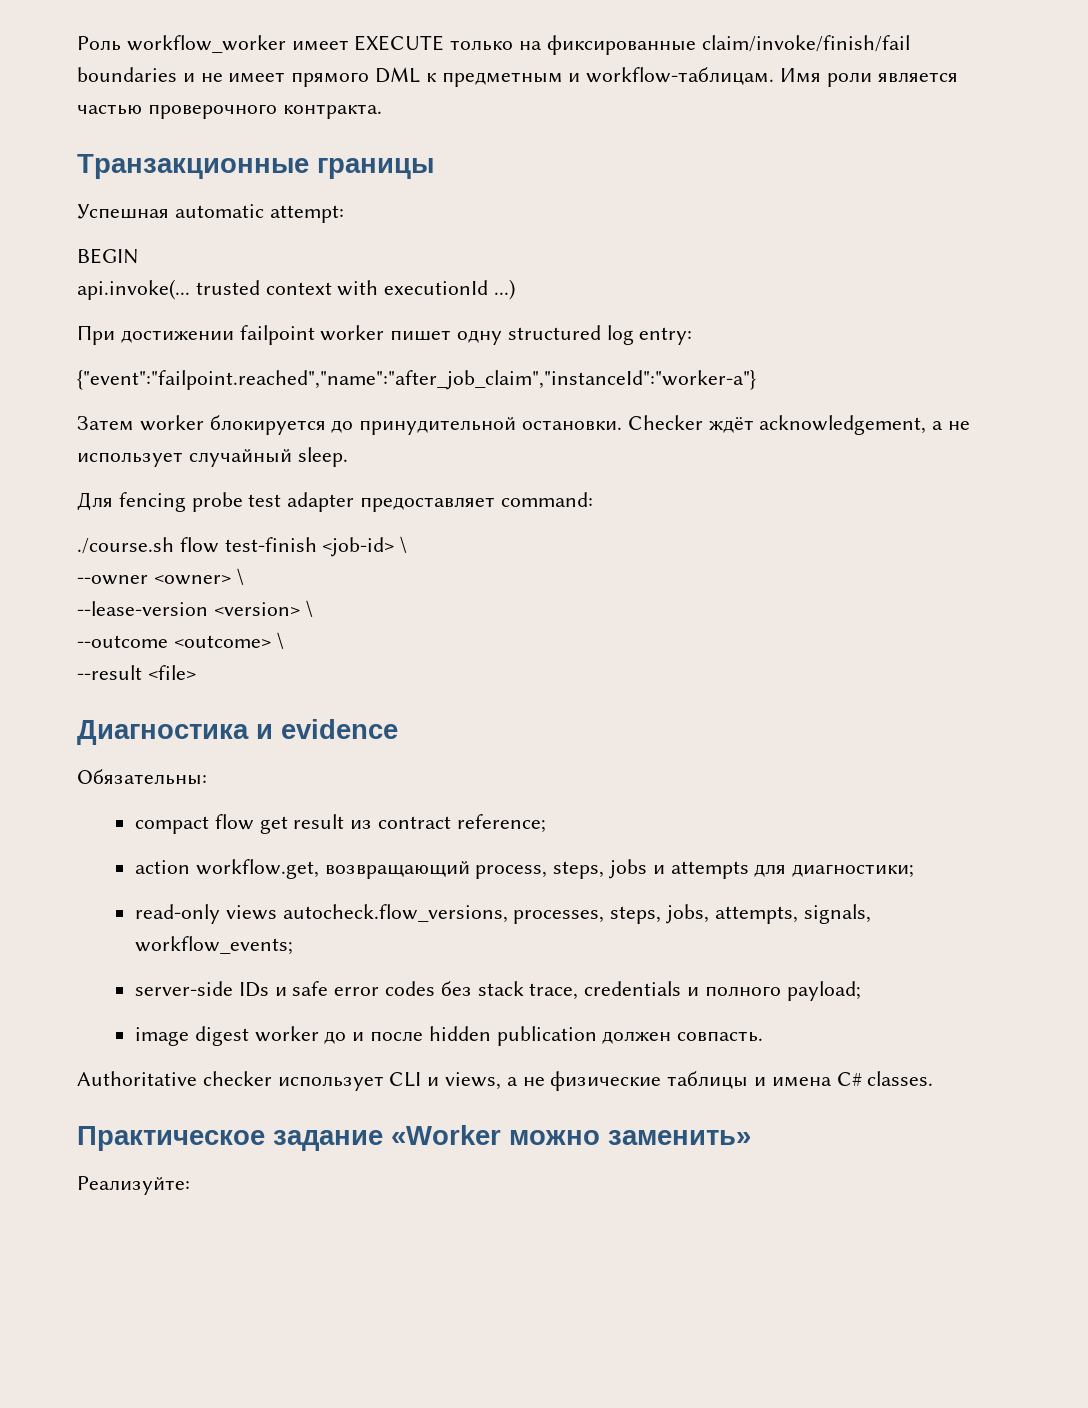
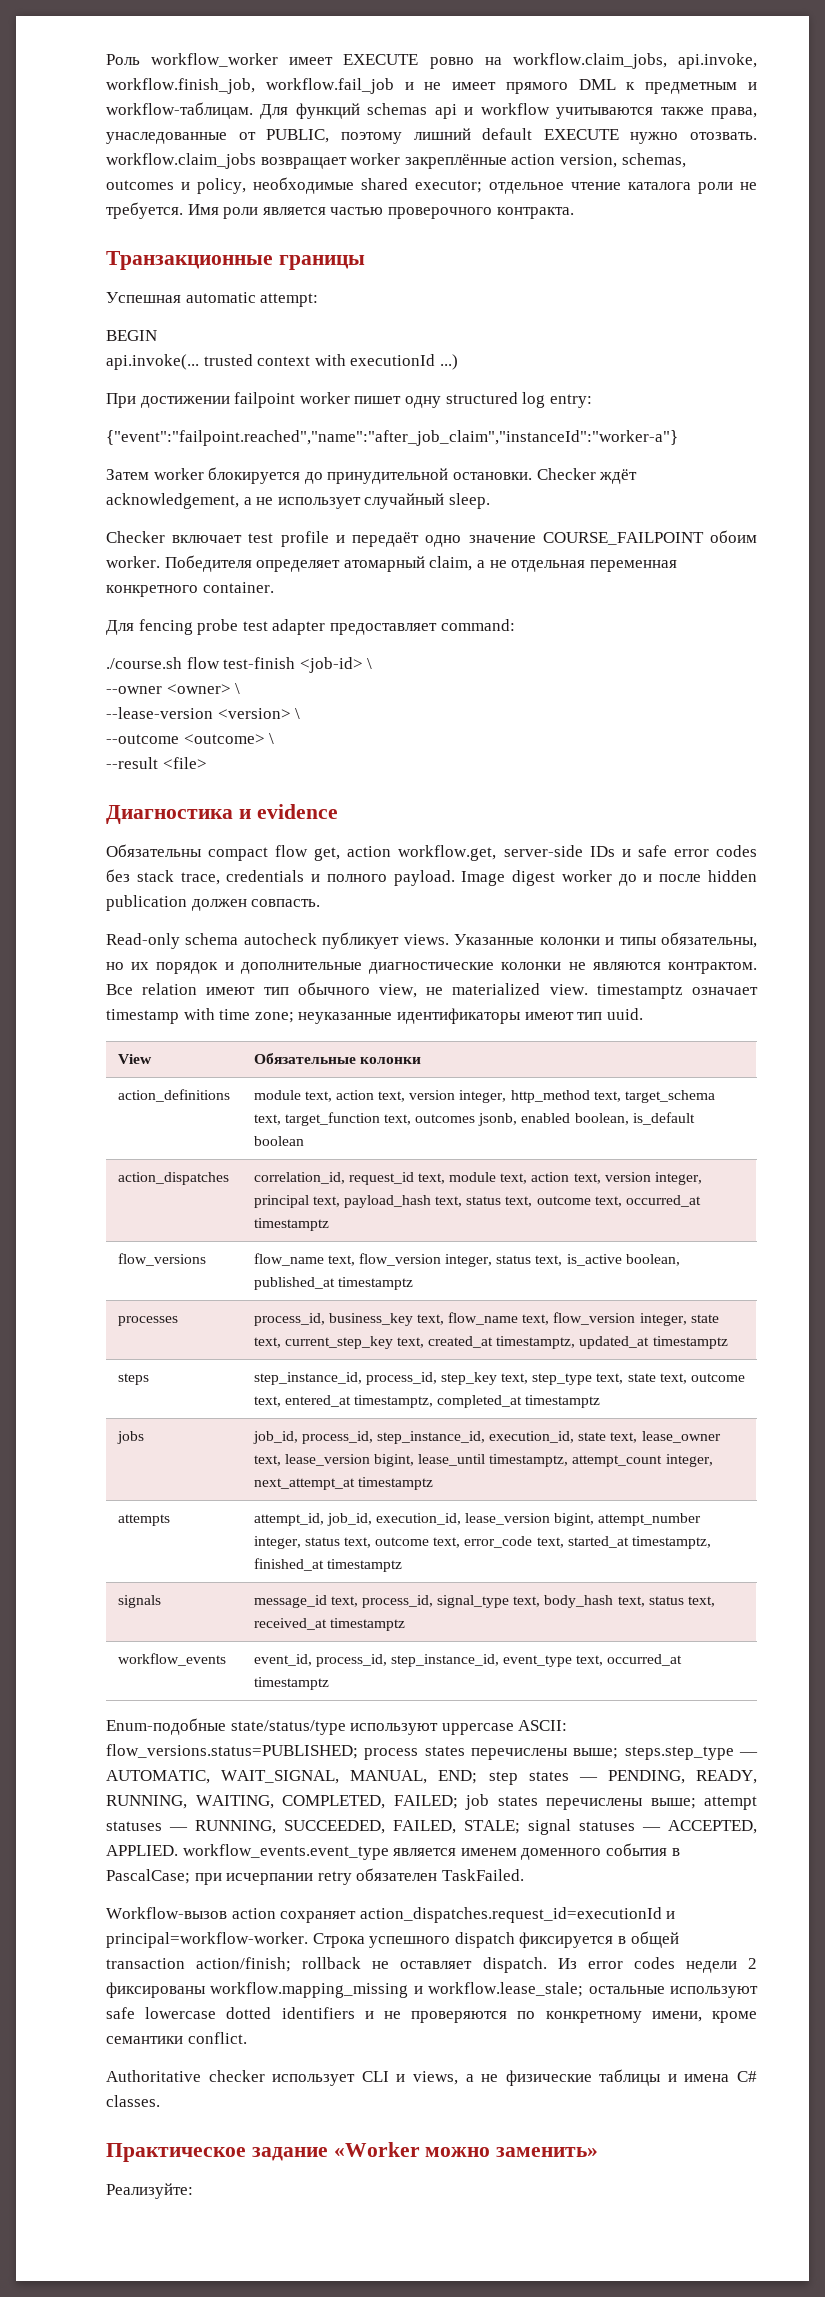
- Роль workflow_worker имеет EXECUTE только на фиксированные claim/invoke/finish/fail boundaries и не имеет прямого DML к предметным и workflow-таблицам.
+ Роль workflow_worker имеет EXECUTE ровно на workflow.claim_jobs, api.invoke, workflow.finish_job, workflow.fail_job и не имеет прямого DML к предметным и workflow-таблицам.
+ Для функций schemas api и workflow учитываются также права, унаследованные от PUBLIC, поэтому лишний default EXECUTE нужно отозвать. workflow.claim_jobs возвращает worker закреплённые action version, schemas, outcomes и policy, необходимые shared executor; отдельное чтение каталога роли не требуется.
+ Checker включает test profile и передаёт одно значение COURSE_FAILPOINT обоим worker. Победителя определяет атомарный claim, а не отдельная переменная конкретного container.
- Обязательны:
- compact flow get result из contract reference;
- action workflow.get, возвращающий process, steps, jobs и attempts для диагностики;
- read-only views autocheck.flow_versions, processes, steps, jobs, attempts, signals, workflow_events;
- server-side IDs и safe error codes без stack trace, credentials и полного payload;
- image digest worker до и после hidden publication должен совпасть.
+ Обязательны compact flow get, action workflow.get, server-side IDs и safe error codes без stack trace, credentials и полного payload. Image digest worker до и после hidden publication должен совпасть.
+ Read-only schema autocheck публикует views. Указанные колонки и типы обязательны, но их порядок и дополнительные диагностические колонки не являются контрактом. Все relation имеют тип обычного view, не materialized view. timestamptz означает timestamp with time zone; неуказанные идентификаторы имеют тип uuid.
+ View | Обязательные колонки
+ action_definitions | module text, action text, version integer, http_method text, target_schema text, target_function text, outcomes jsonb, enabled boolean, is_default boolean
+ action_dispatches | correlation_id, request_id text, module text, action text, version integer, principal text, payload_hash text, status text, outcome text, occurred_at timestamptz
+ flow_versions | flow_name text, flow_version integer, status text, is_active boolean, published_at timestamptz
+ processes | process_id, business_key text, flow_name text, flow_version integer, state text, current_step_key text, created_at timestamptz, updated_at timestamptz
+ steps | step_instance_id, process_id, step_key text, step_type text, state text, outcome text, entered_at timestamptz, completed_at timestamptz
+ jobs | job_id, process_id, step_instance_id, execution_id, state text, lease_owner text, lease_version bigint, lease_until timestamptz, attempt_count integer, next_attempt_at timestamptz
+ attempts | attempt_id, job_id, execution_id, lease_version bigint, attempt_number integer, status text, outcome text, error_code text, started_at timestamptz, finished_at timestamptz
+ signals | message_id text, process_id, signal_type text, body_hash text, status text, received_at timestamptz
+ workflow_events | event_id, process_id, step_instance_id, event_type text, occurred_at timestamptz
+ Enum-подобные state/status/type используют uppercase ASCII: flow_versions.status=PUBLISHED; process states перечислены выше; steps.step_type — AUTOMATIC, WAIT_SIGNAL, MANUAL, END; step states — PENDING, READY, RUNNING, WAITING, COMPLETED, FAILED; job states перечислены выше; attempt statuses — RUNNING, SUCCEEDED, FAILED, STALE; signal statuses — ACCEPTED, APPLIED. workflow_events.event_type является именем доменного события в PascalCase; при исчерпании retry обязателен TaskFailed.
+ Workflow-вызов action сохраняет action_dispatches.request_id=executionId и principal=workflow-worker. Строка успешного dispatch фиксируется в общей transaction action/finish; rollback не оставляет dispatch. Из error codes недели 2 фиксированы workflow.mapping_missing и workflow.lease_stale; остальные используют safe lowercase dotted identifiers и не проверяются по конкретному имени, кроме семантики conflict.

